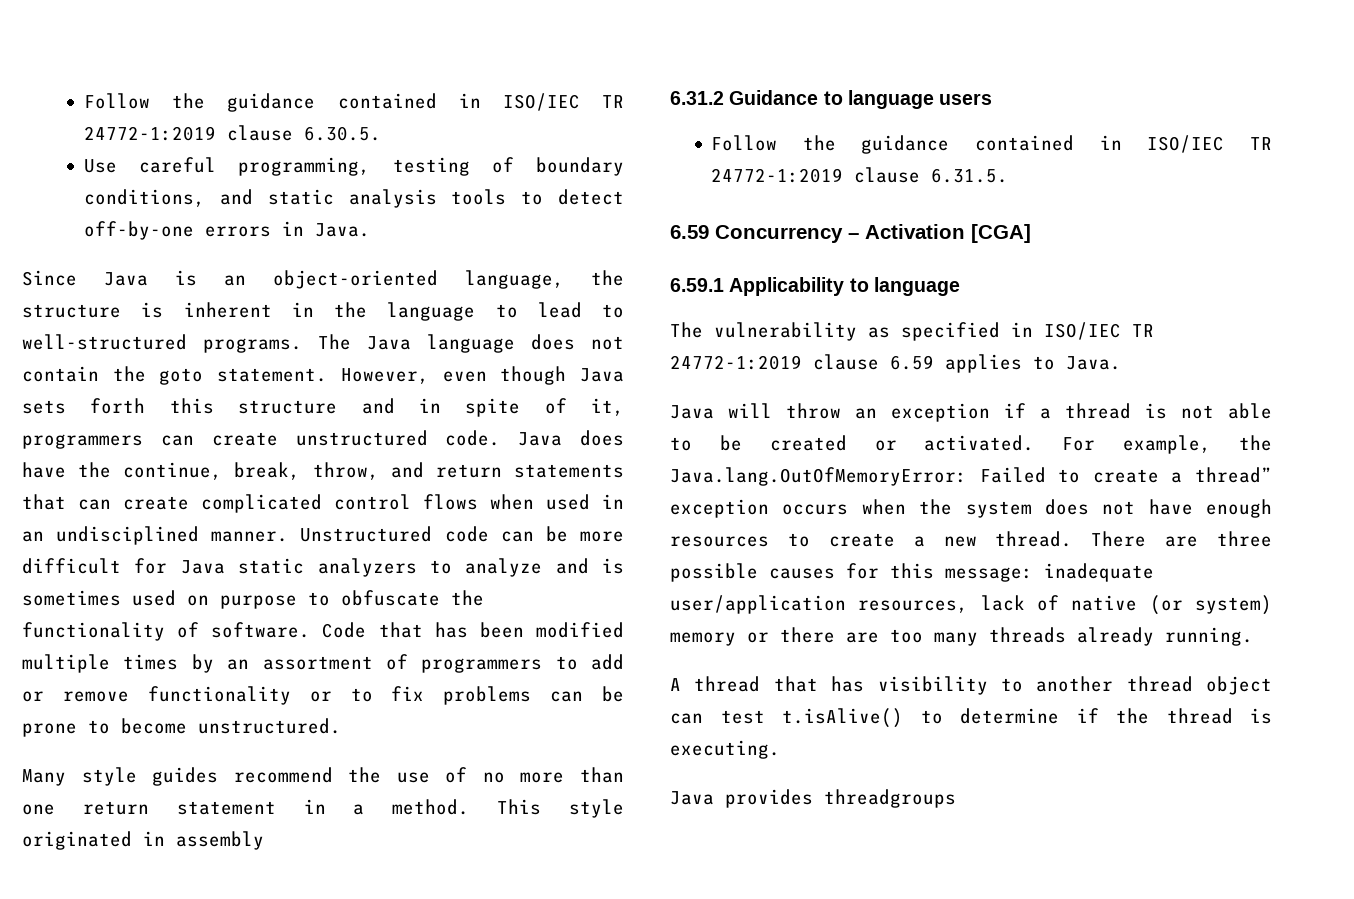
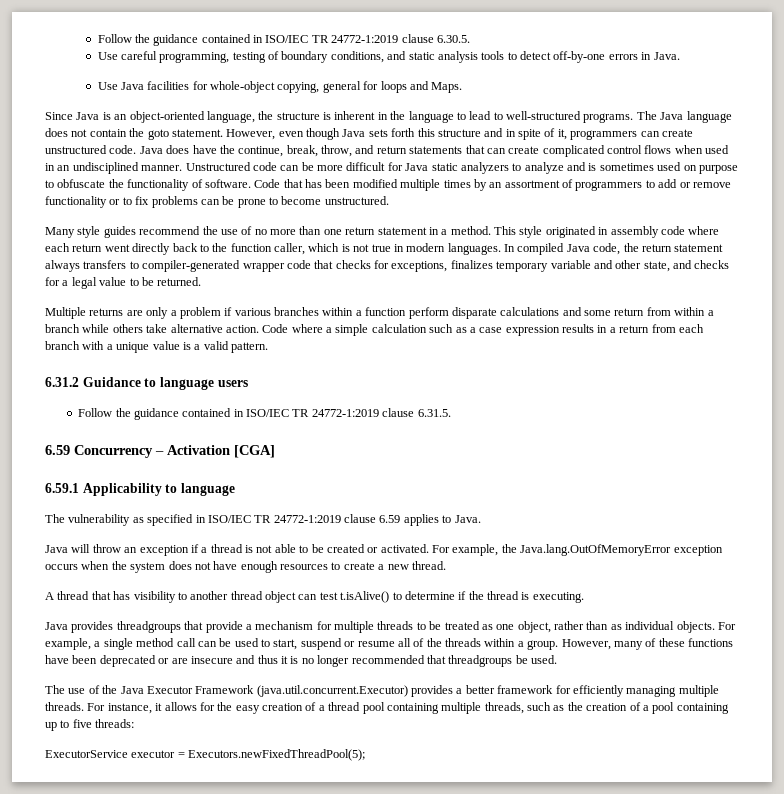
+ Use Java facilities for whole-object copying, general for loops and Maps.
- This style originated in assembly
+ This style originated in assembly code where each return went directly back to the function caller, which is not true in modern languages. In compiled Java code, the return statement always transfers to compiler-generated wrapper code that checks for exceptions, finalizes temporary variable and other state, and checks for a legal value to be returned.
+ Multiple returns are only a problem if various branches within a function perform disparate calculations and some return from within a branch while others take alternative action. Code where a simple calculation such as a case expression results in a return from each branch with a unique value is a valid pattern.
- For example, the Java.lang.OutOfMemoryError: Failed to create a thread” exception occurs when the system does not have enough resources to create a new thread. There are three possible causes for this message: inadequate user/application resources, lack of native (or system) memory or there are too many threads already running.
+ For example, the Java.lang.OutOfMemoryError exception occurs when the system does not have enough resources to create a new thread.
- Java provides threadgroups
+ Java provides threadgroups that provide a mechanism for multiple threads to be treated as one object, rather than as individual objects. For example, a single method call can be used to start, suspend or resume all of the threads within a group. However, many of these functions have been deprecated or are insecure and thus it is no longer recommended that threadgroups be used.
+ The use of the Java Executor Framework (java.util.concurrent.Executor) provides a better framework for efficiently managing multiple threads. For instance, it allows for the easy creation of a thread pool containing multiple threads, such as the creation of a pool containing up to five threads:
+ ExecutorService executor = Executors.newFixedThreadPool(5);

